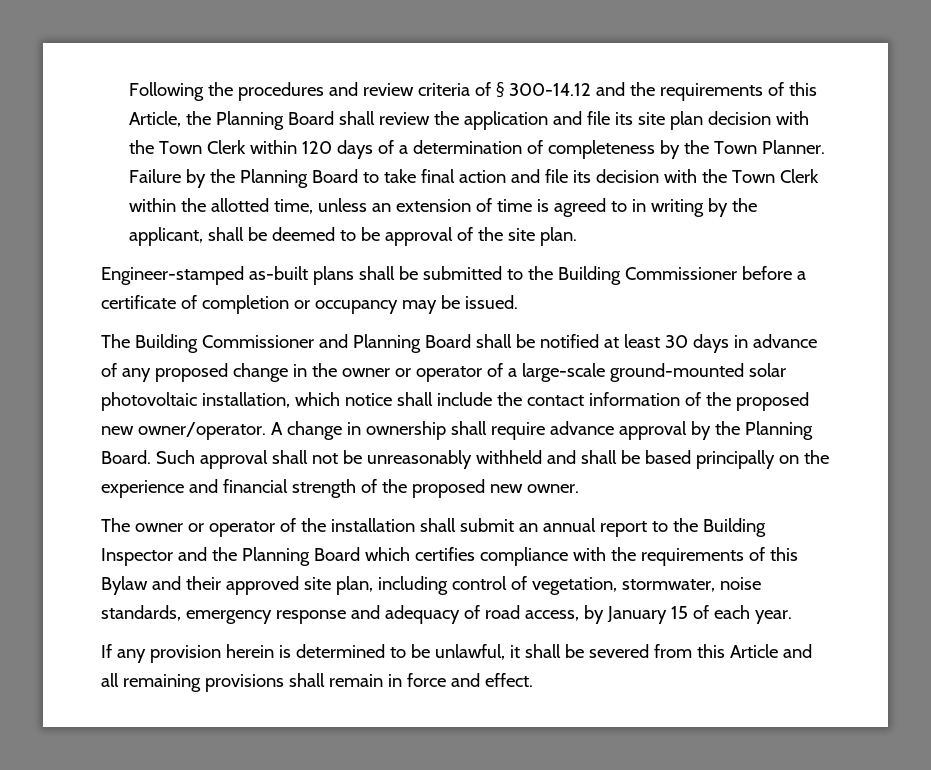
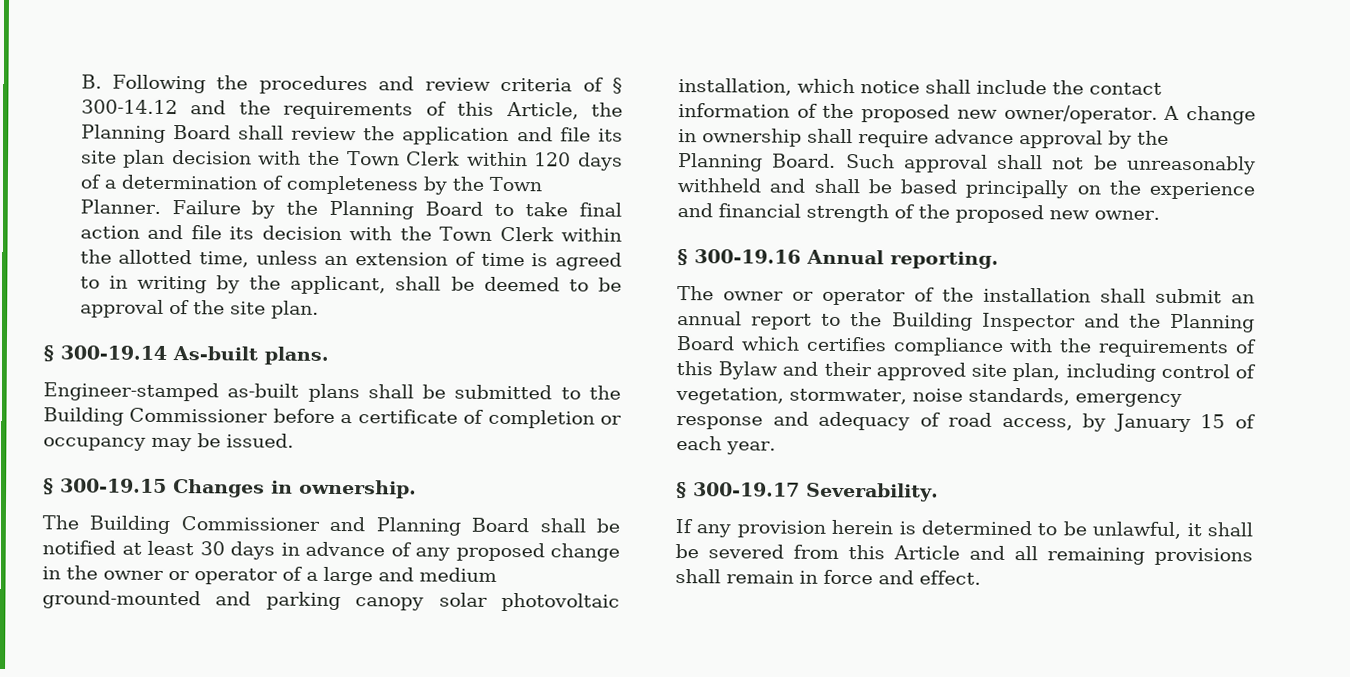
- Following the procedures and review criteria of § 300-14.12 and the requirements of this Article, the Planning Board shall review the application and file its site plan decision with the Town Clerk within 120 days of a determination of completeness by the Town Planner.
+ B. Following the procedures and review criteria of § 300-14.12 and the requirements of this Article, the Planning Board shall review the application and file its site plan decision with the Town Clerk within 120 days of a determination of completeness by the Town Planner.
+ § 300-19.14 As-built plans.
+ § 300-19.15 Changes in ownership.
- The Building Commissioner and Planning Board shall be notified at least 30 days in advance of any proposed change in the owner or operator of a large-scale ground-mounted solar photovoltaic installation, which notice shall include the contact information of the proposed new owner/operator.
+ The Building Commissioner and Planning Board shall be notified at least 30 days in advance of any proposed change in the owner or operator of a large and medium ground-mounted and parking canopy solar photovoltaic installation, which notice shall include the contact information of the proposed new owner/operator.
+ § 300-19.16 Annual reporting.
+ § 300-19.17 Severability.

